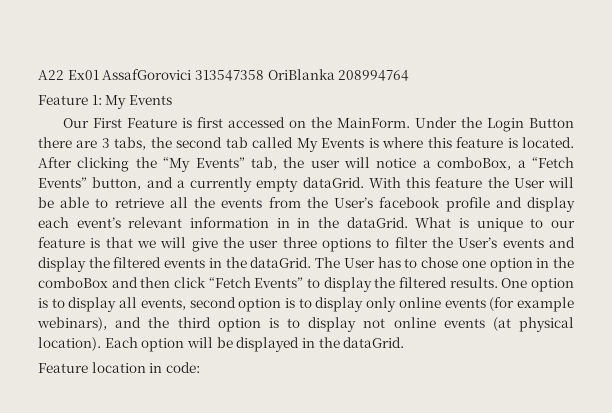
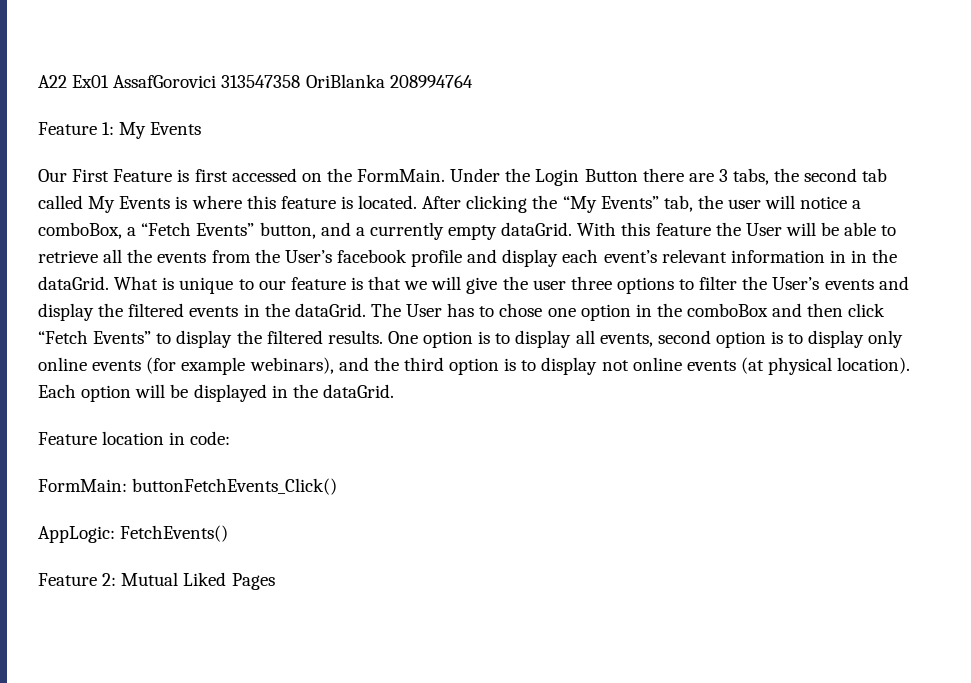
- Our First Feature is first accessed on the MainForm.
+ Our First Feature is first accessed on the FormMain.
+ FormMain: buttonFetchEvents_Click()
+ AppLogic: FetchEvents()
+ Feature 2: Mutual Liked Pages

